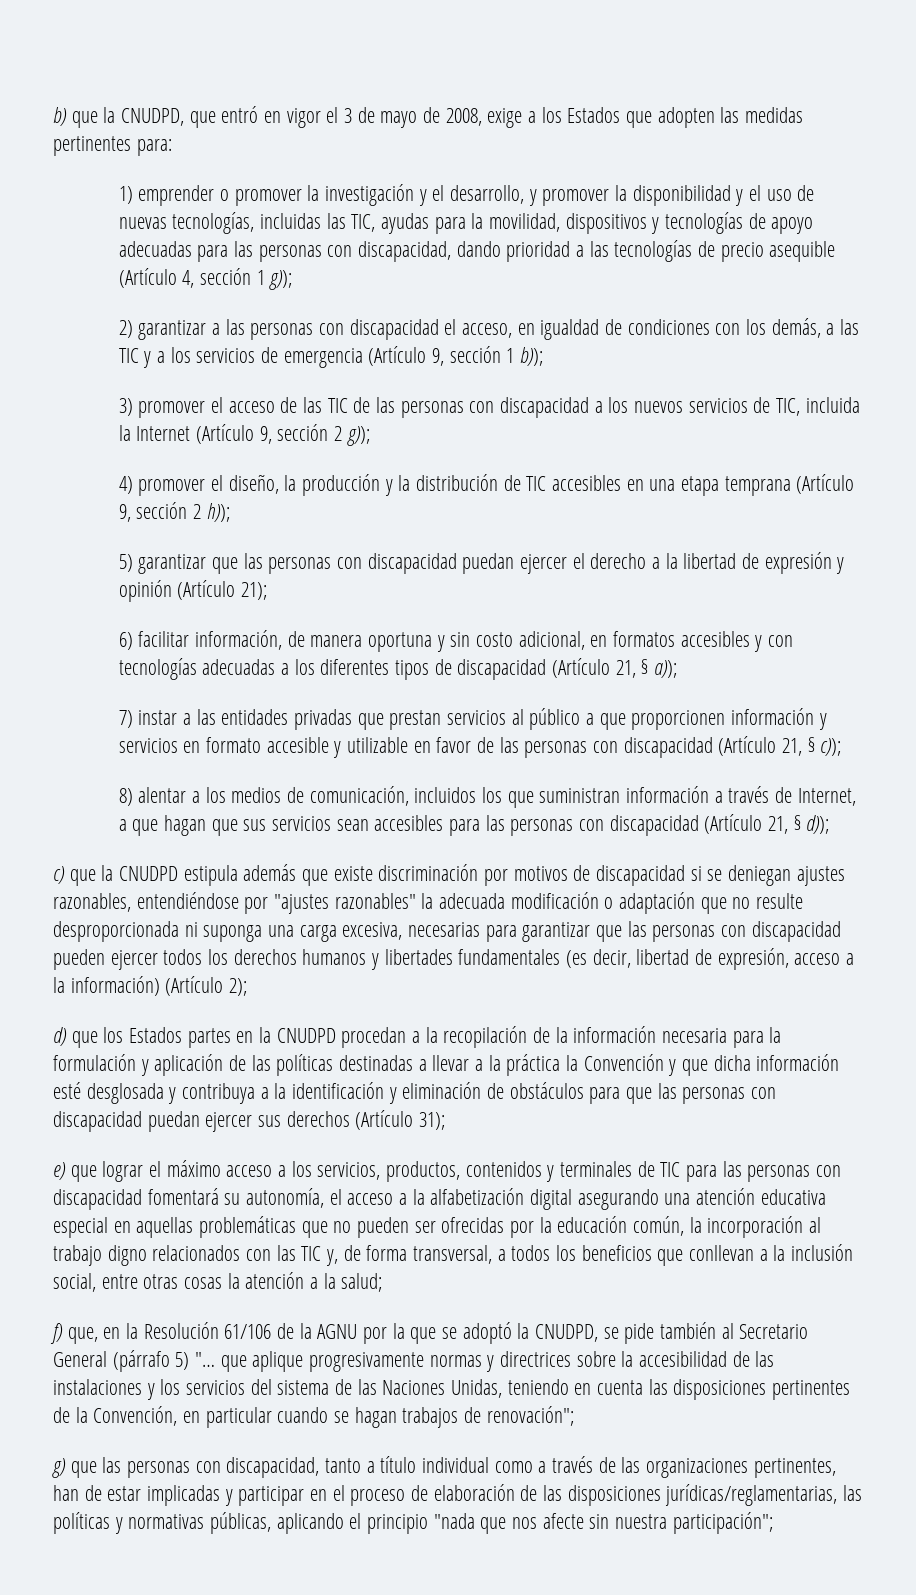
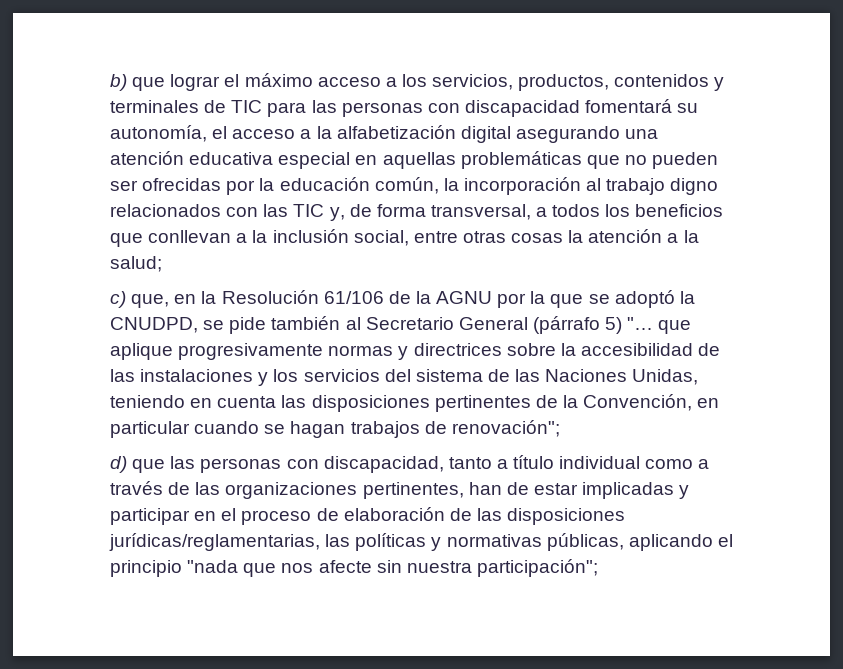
- b) que la CNUDPD, que entró en vigor el 3 de mayo de 2008, exige a los Estados que adopten las medidas pertinentes para:
- 1) emprender o promover la investigación y el desarrollo, y promover la disponibilidad y el uso de nuevas tecnologías, incluidas las TIC, ayudas para la movilidad, dispositivos y tecnologías de apoyo adecuadas para las personas con discapacidad, dando prioridad a las tecnologías de precio asequible (Artículo 4, sección 1 g));
- 2) garantizar a las personas con discapacidad el acceso, en igualdad de condiciones con los demás, a las TIC y a los servicios de emergencia (Artículo 9, sección 1 b));
- 3) promover el acceso de las TIC de las personas con discapacidad a los nuevos servicios de TIC, incluida la Internet (Artículo 9, sección 2 g));
- 4) promover el diseño, la producción y la distribución de TIC accesibles en una etapa temprana (Artículo 9, sección 2 h));
- 5) garantizar que las personas con discapacidad puedan ejercer el derecho a la libertad de expresión y opinión (Artículo 21);
- 6) facilitar información, de manera oportuna y sin costo adicional, en formatos accesibles y con tecnologías adecuadas a los diferentes tipos de discapacidad (Artículo 21, § a));
- 7) instar a las entidades privadas que prestan servicios al público a que proporcionen información y servicios en formato accesible y utilizable en favor de las personas con discapacidad (Artículo 21, § c));
- 8) alentar a los medios de comunicación, incluidos los que suministran información a través de Internet, a que hagan que sus servicios sean accesibles para las personas con discapacidad (Artículo 21, § d));
- c) que la CNUDPD estipula además que existe discriminación por motivos de discapacidad si se deniegan ajustes razonables, entendiéndose por "ajustes razonables" la adecuada modificación o adaptación que no resulte desproporcionada ni suponga una carga excesiva, necesarias para garantizar que las personas con discapacidad pueden ejercer todos los derechos humanos y libertades fundamentales (es decir, libertad de expresión, acceso a la información) (Artículo 2);
- d) que los Estados partes en la CNUDPD procedan a la recopilación de la información necesaria para la formulación y aplicación de las políticas destinadas a llevar a la práctica la Convención y que dicha información esté desglosada y contribuya a la identificación y eliminación de obstáculos para que las personas con discapacidad puedan ejercer sus derechos (Artículo 31);
- e) que lograr el máximo acceso a los servicios, productos, contenidos y terminales de TIC para las personas con discapacidad fomentará su autonomía, el acceso a la alfabetización digital asegurando una atención educativa especial en aquellas problemáticas que no pueden ser ofrecidas por la educación común, la incorporación al trabajo digno relacionados con las TIC y, de forma transversal, a todos los beneficios que conllevan a la inclusión social, entre otras cosas la atención a la salud;
+ b) que lograr el máximo acceso a los servicios, productos, contenidos y terminales de TIC para las personas con discapacidad fomentará su autonomía, el acceso a la alfabetización digital asegurando una atención educativa especial en aquellas problemáticas que no pueden ser ofrecidas por la educación común, la incorporación al trabajo digno relacionados con las TIC y, de forma transversal, a todos los beneficios que conllevan a la inclusión social, entre otras cosas la atención a la salud;
- f) que, en la Resolución 61/106 de la AGNU por la que se adoptó la CNUDPD, se pide también al Secretario General (párrafo 5) "… que aplique progresivamente normas y directrices sobre la accesibilidad de las instalaciones y los servicios del sistema de las Naciones Unidas, teniendo en cuenta las disposiciones pertinentes de la Convención, en particular cuando se hagan trabajos de renovación";
+ c) que, en la Resolución 61/106 de la AGNU por la que se adoptó la CNUDPD, se pide también al Secretario General (párrafo 5) "… que aplique progresivamente normas y directrices sobre la accesibilidad de las instalaciones y los servicios del sistema de las Naciones Unidas, teniendo en cuenta las disposiciones pertinentes de la Convención, en particular cuando se hagan trabajos de renovación";
- g) que las personas con discapacidad, tanto a título individual como a través de las organizaciones pertinentes, han de estar implicadas y participar en el proceso de elaboración de las disposiciones jurídicas/reglamentarias, las políticas y normativas públicas, aplicando el principio "nada que nos afecte sin nuestra participación";
+ d) que las personas con discapacidad, tanto a título individual como a través de las organizaciones pertinentes, han de estar implicadas y participar en el proceso de elaboración de las disposiciones jurídicas/reglamentarias, las políticas y normativas públicas, aplicando el principio "nada que nos afecte sin nuestra participación";

